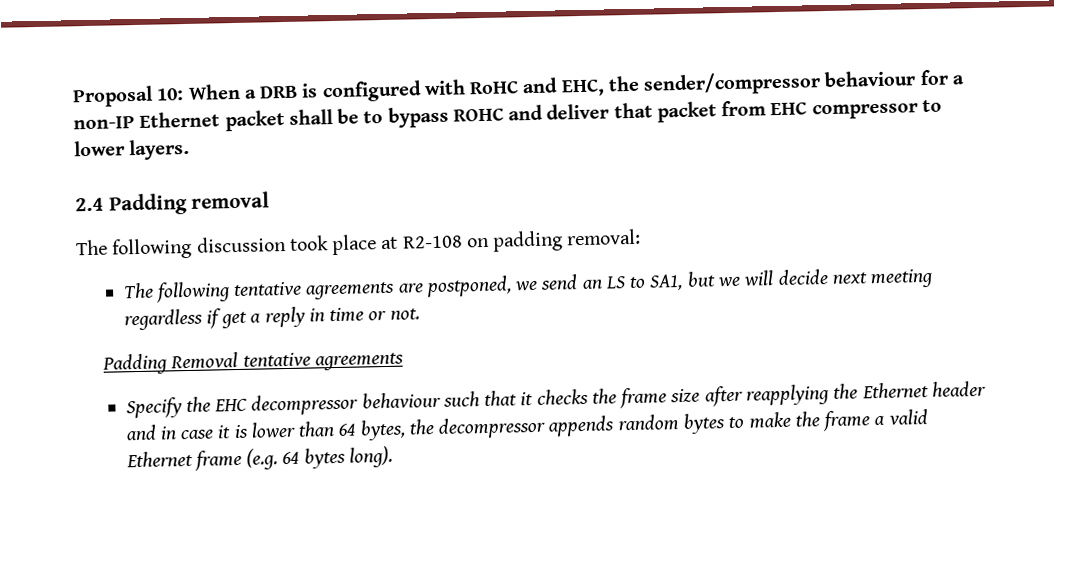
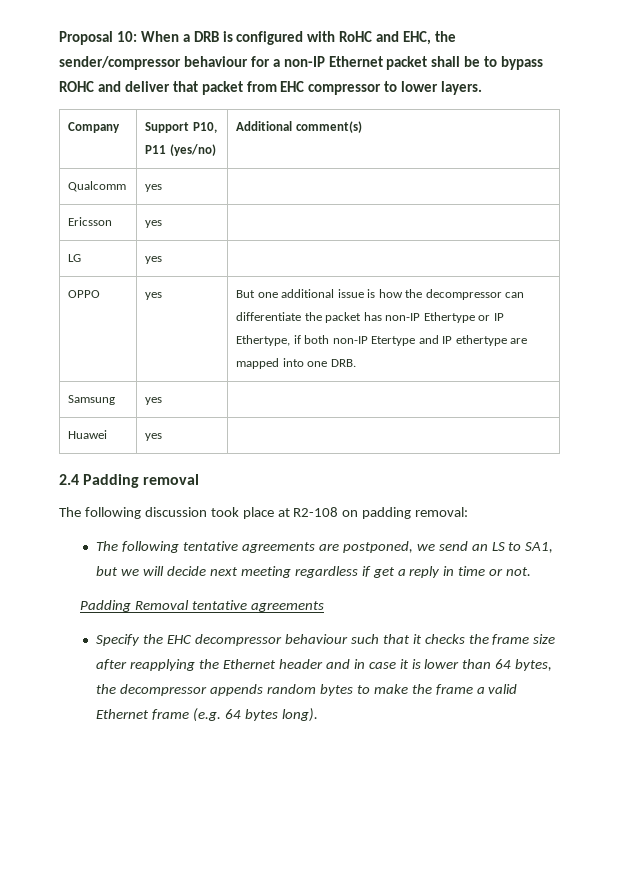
+ Company | Support P10, P11 (yes/no) | Additional comment(s)
+ Qualcomm | yes |
+ Ericsson | yes |
+ LG | yes |
+ OPPO | yes | But one additional issue is how the decompressor can differentiate the packet has non-IP Ethertype or IP Ethertype, if both non-IP Etertype and IP ethertype are mapped into one DRB.
+ Samsung | yes |
+ Huawei | yes |

